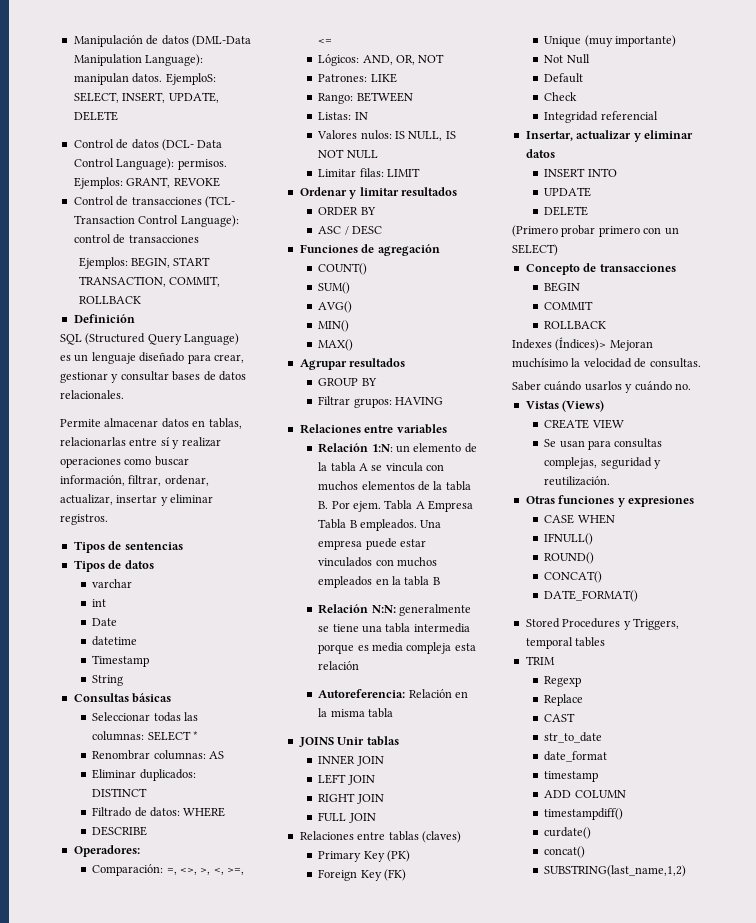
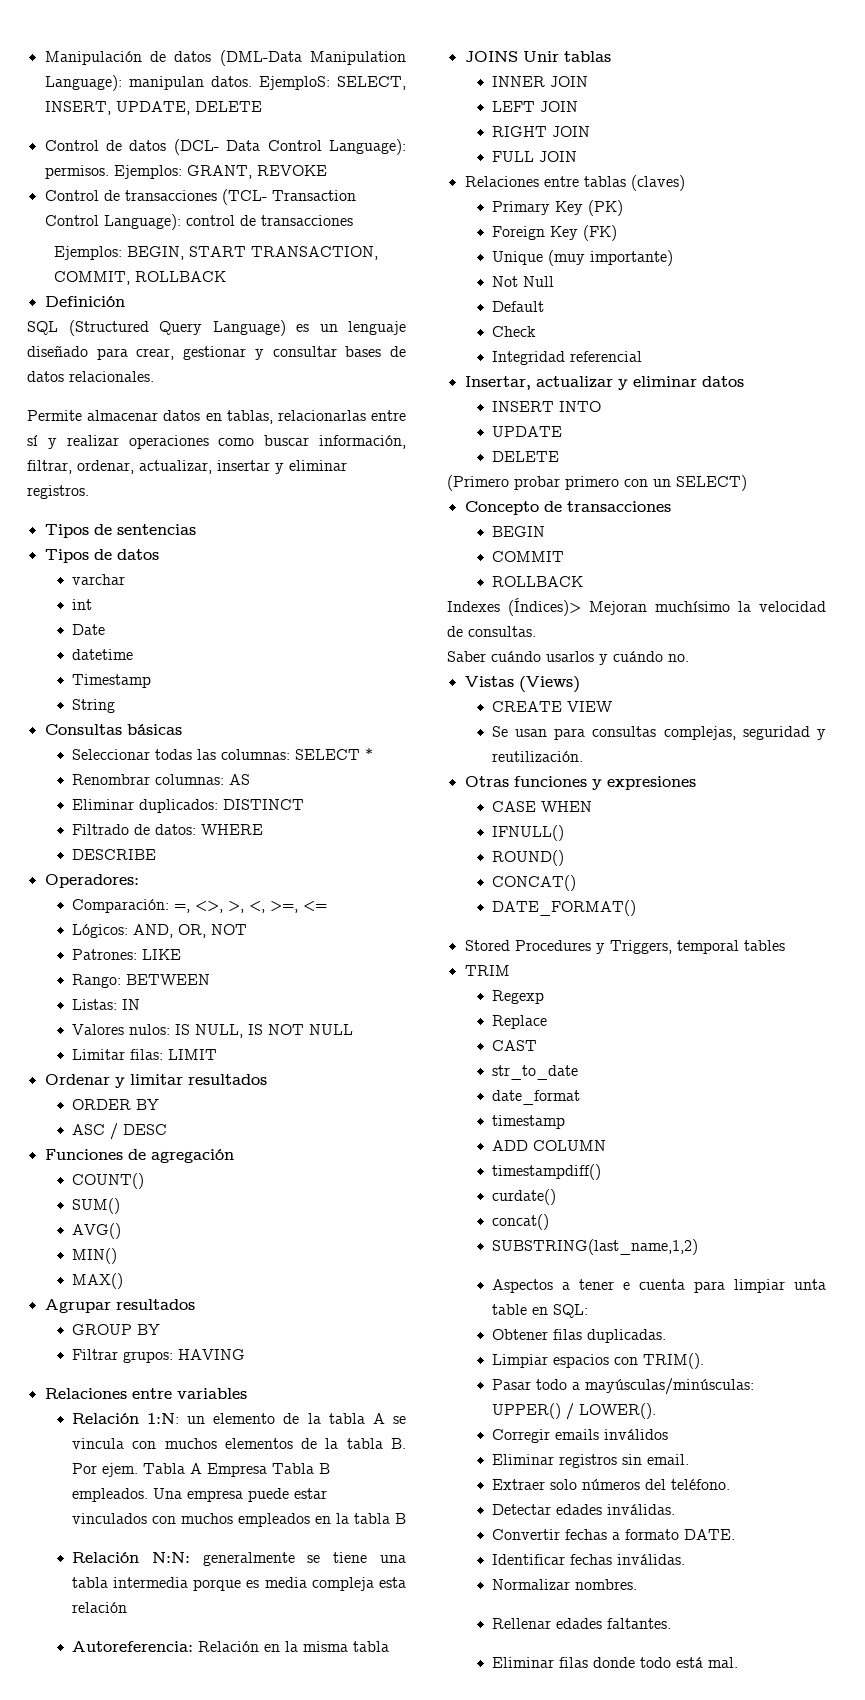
+ Aspectos a tener e cuenta para limpiar unta table en SQL:
+ Obtener filas duplicadas.
+ Limpiar espacios con TRIM().
+ Pasar todo a mayúsculas/minúsculas: UPPER() / LOWER().
+ Corregir emails inválidos
+ Eliminar registros sin email.
+ Extraer solo números del teléfono.
+ Detectar edades inválidas.
+ Convertir fechas a formato DATE.
+ Identificar fechas inválidas.
+ Normalizar nombres.
+ Rellenar edades faltantes.
+ Eliminar filas donde todo está mal.

